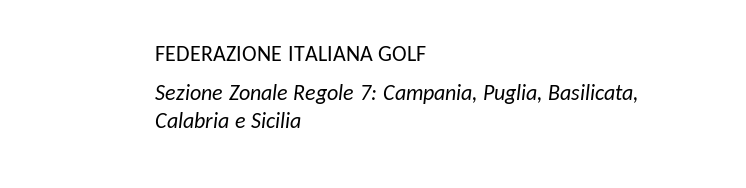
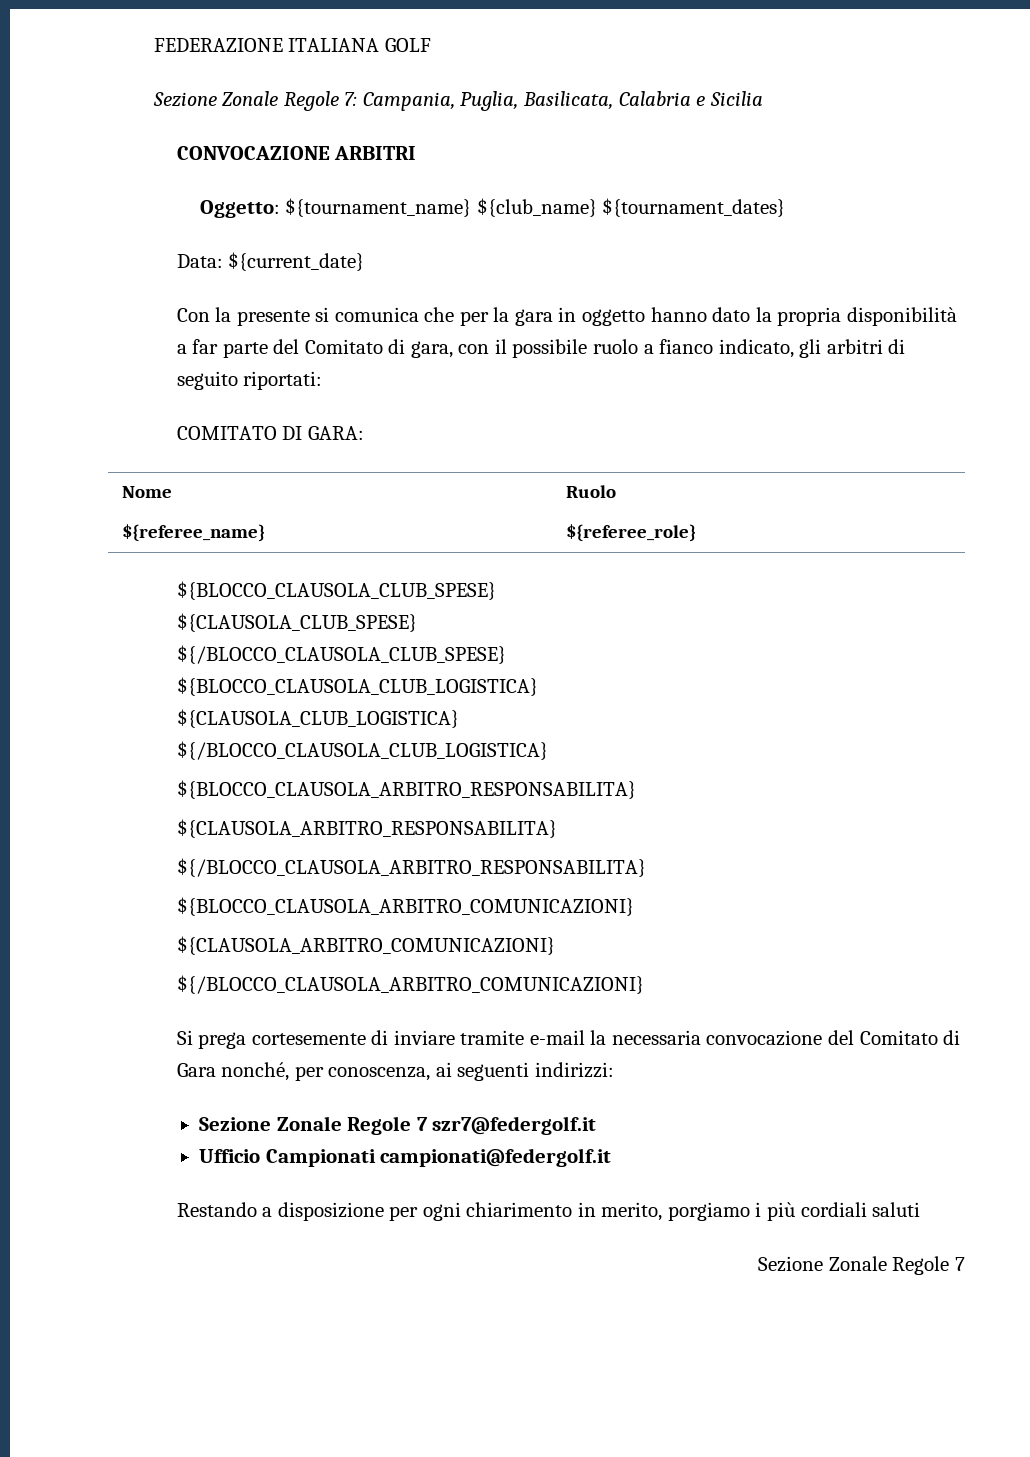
+ CONVOCAZIONE ARBITRI
+ Oggetto: ${tournament_name} ${club_name} ${tournament_dates}
+ Data: ${current_date}
+ Con la presente si comunica che per la gara in oggetto hanno dato la propria disponibilità a far parte del Comitato di gara, con il possibile ruolo a fianco indicato, gli arbitri di seguito riportati:
+ COMITATO DI GARA:
+ Nome | Ruolo
+ ${referee_name} | ${referee_role}
+ ${BLOCCO_CLAUSOLA_CLUB_SPESE}
+ ${CLAUSOLA_CLUB_SPESE}
+ ${/BLOCCO_CLAUSOLA_CLUB_SPESE}
+ ${BLOCCO_CLAUSOLA_CLUB_LOGISTICA}
+ ${CLAUSOLA_CLUB_LOGISTICA}
+ ${/BLOCCO_CLAUSOLA_CLUB_LOGISTICA}
+ ${BLOCCO_CLAUSOLA_ARBITRO_RESPONSABILITA}
+ ${CLAUSOLA_ARBITRO_RESPONSABILITA}
+ ${/BLOCCO_CLAUSOLA_ARBITRO_RESPONSABILITA}
+ ${BLOCCO_CLAUSOLA_ARBITRO_COMUNICAZIONI}
+ ${CLAUSOLA_ARBITRO_COMUNICAZIONI}
+ ${/BLOCCO_CLAUSOLA_ARBITRO_COMUNICAZIONI}
+ Si prega cortesemente di inviare tramite e-mail la necessaria convocazione del Comitato di Gara nonché, per conoscenza, ai seguenti indirizzi:
+ Sezione Zonale Regole 7 szr7@federgolf.it
+ Ufficio Campionati campionati@federgolf.it
+ Restando a disposizione per ogni chiarimento in merito, porgiamo i più cordiali saluti
+ Sezione Zonale Regole 7

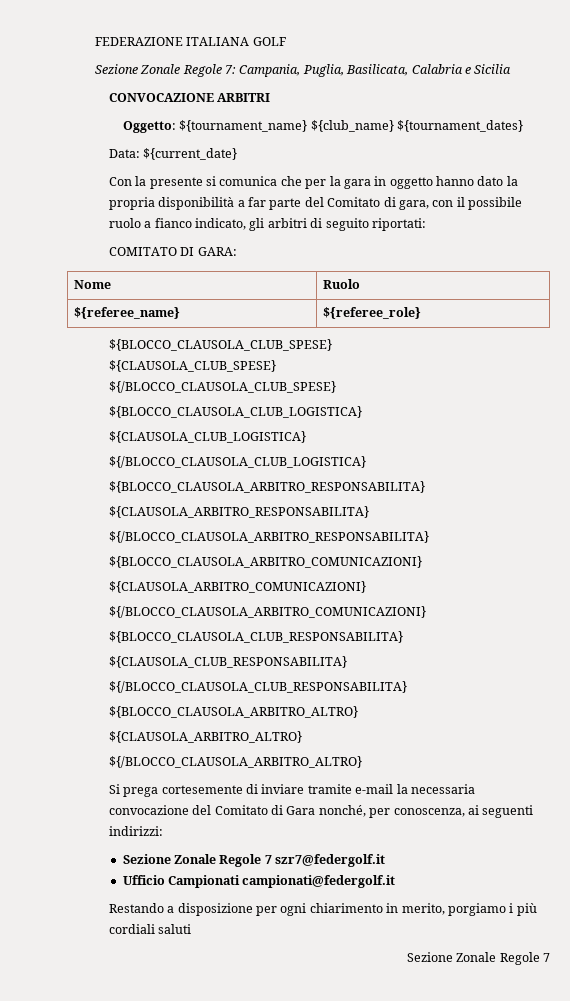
+ ${BLOCCO_CLAUSOLA_CLUB_RESPONSABILITA}
+ ${CLAUSOLA_CLUB_RESPONSABILITA}
+ ${/BLOCCO_CLAUSOLA_CLUB_RESPONSABILITA}
+ ${BLOCCO_CLAUSOLA_ARBITRO_ALTRO}
+ ${CLAUSOLA_ARBITRO_ALTRO}
+ ${/BLOCCO_CLAUSOLA_ARBITRO_ALTRO}

